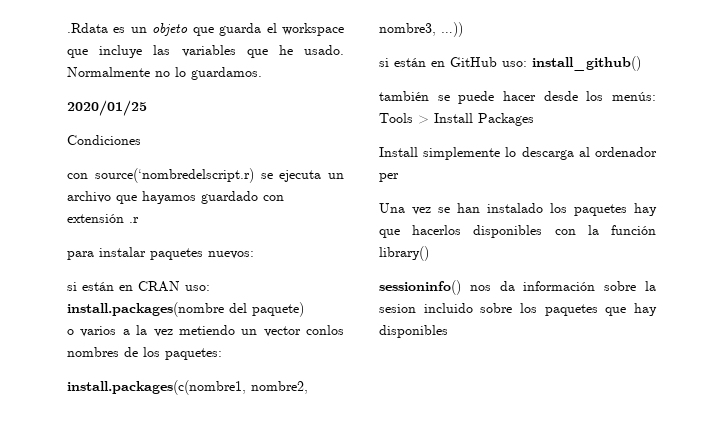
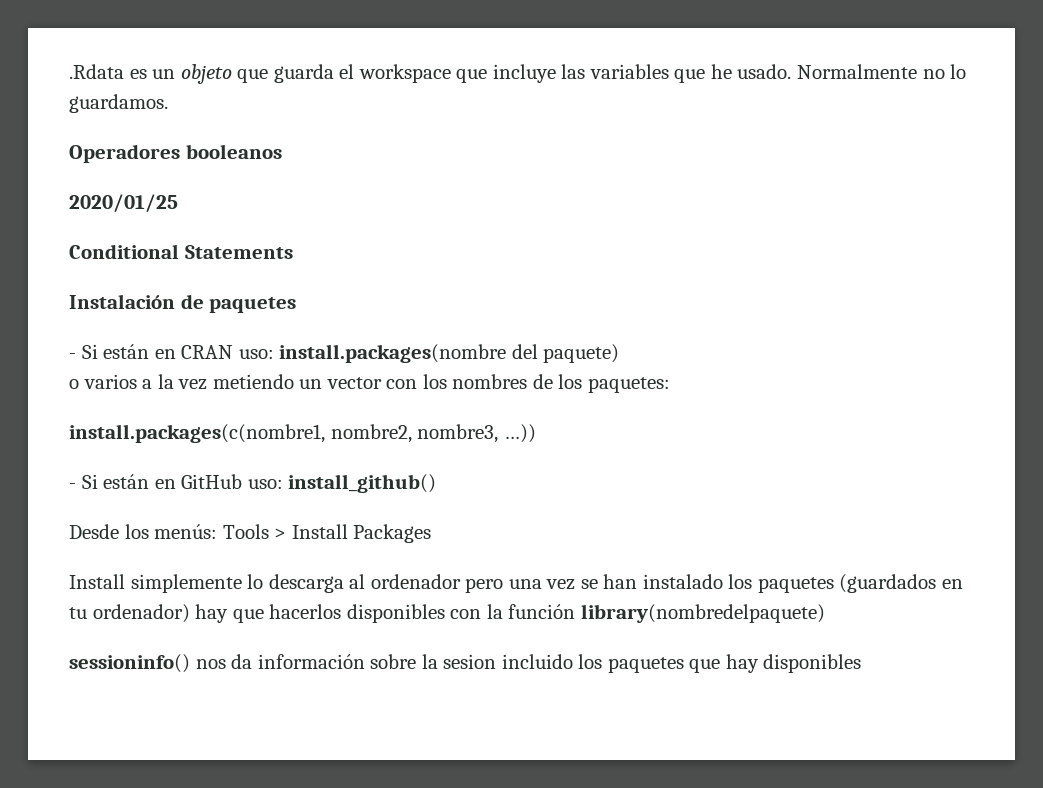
+ Operadores booleanos
- Condiciones
- con source(‘nombredelscript.r) se ejecuta un archivo que hayamos guardado con extensión .r
- para instalar paquetes nuevos:
- si están en CRAN uso: install.packages(nombre del paquete)
+ Conditional Statements
+ Instalación de paquetes
+ - Si están en CRAN uso: install.packages(nombre del paquete)
- o varios a la vez metiendo un vector conlos nombres de los paquetes:
+ o varios a la vez metiendo un vector con los nombres de los paquetes:
- si están en GitHub uso: install_github()
+ - Si están en GitHub uso: install_github()
- también se puede hacer desde los menús: Tools > Install Packages
+ Desde los menús: Tools > Install Packages
- Install simplemente lo descarga al ordenador per
- Una vez se han instalado los paquetes hay que hacerlos disponibles con la función library()
+ Install simplemente lo descarga al ordenador pero una vez se han instalado los paquetes (guardados en tu ordenador) hay que hacerlos disponibles con la función library(nombredelpaquete)
- sessioninfo() nos da información sobre la sesion incluido sobre los paquetes que hay disponibles
+ sessioninfo() nos da información sobre la sesion incluido los paquetes que hay disponibles

